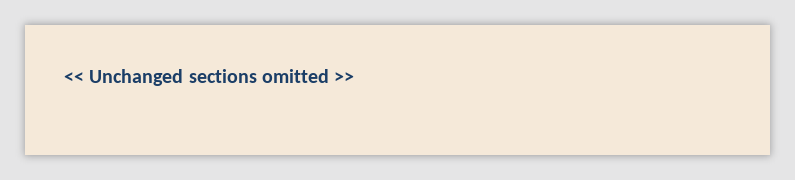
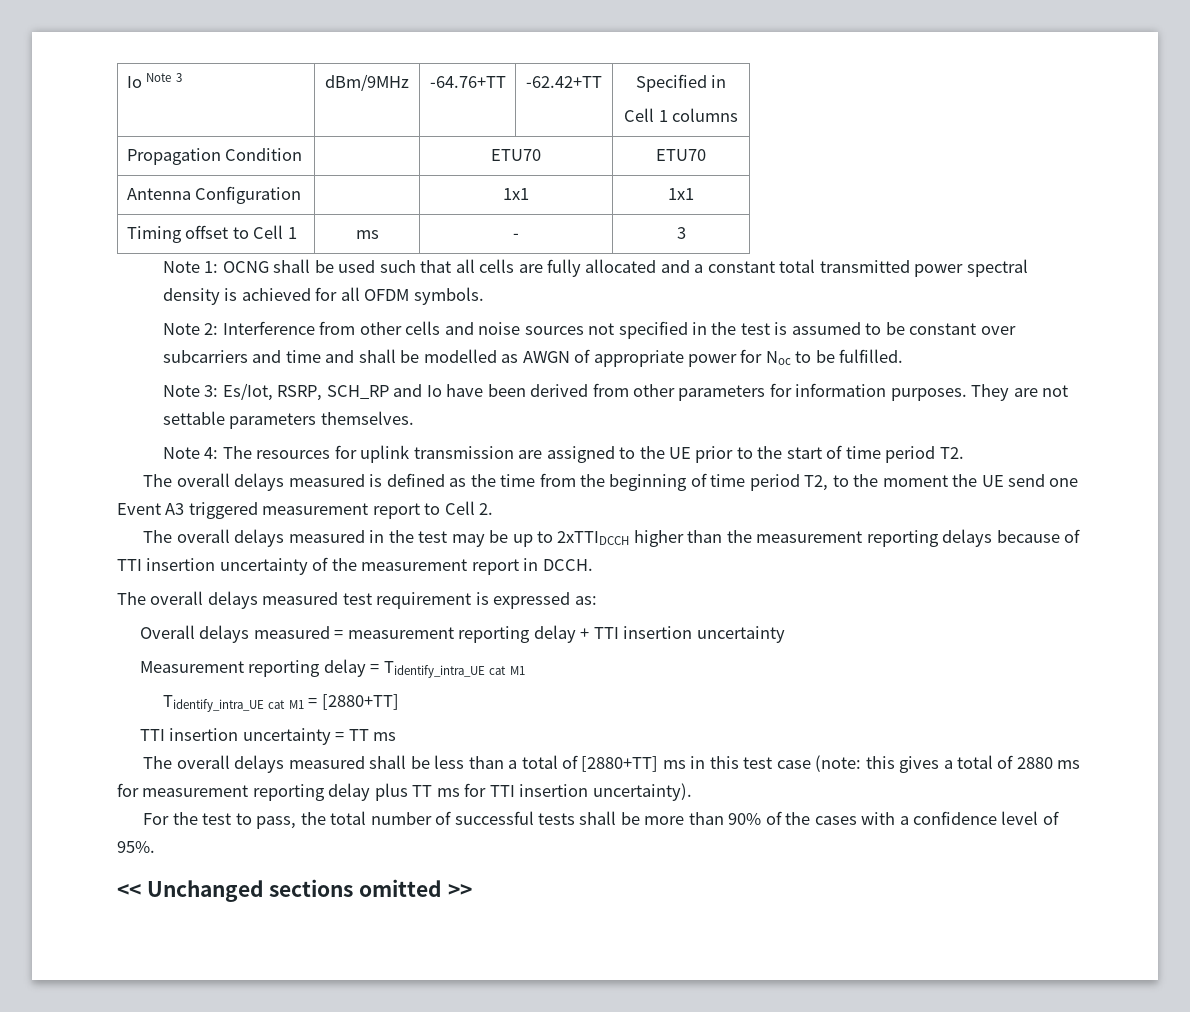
+ Io Note 3 | dBm/9MHz | -64.76+TT | -62.42+TT | Specified in
+ Cell 1 columns
+ Propagation Condition | | ETU70 | ETU70
+ Antenna Configuration | | 1x1 | 1x1
+ Timing offset to Cell 1 | ms | - | 3
+ Note 1: OCNG shall be used such that all cells are fully allocated and a constant total transmitted power spectral density is achieved for all OFDM symbols.
+ Note 2: Interference from other cells and noise sources not specified in the test is assumed to be constant over subcarriers and time and shall be modelled as AWGN of appropriate power for Noc to be fulfilled.
+ Note 3: Es/Iot, RSRP, SCH_RP and Io have been derived from other parameters for information purposes. They are not settable parameters themselves.
+ Note 4: The resources for uplink transmission are assigned to the UE prior to the start of time period T2.
+ The overall delays measured is defined as the time from the beginning of time period T2, to the moment the UE send one Event A3 triggered measurement report to Cell 2.
+ The overall delays measured in the test may be up to 2xTTIDCCH higher than the measurement reporting delays because of TTI insertion uncertainty of the measurement report in DCCH.
+ The overall delays measured test requirement is expressed as:
+ Overall delays measured = measurement reporting delay + TTI insertion uncertainty
+ Measurement reporting delay = Tidentify_intra_UE cat M1
+ Tidentify_intra_UE cat M1 = [2880+TT]
+ TTI insertion uncertainty = TT ms
+ The overall delays measured shall be less than a total of [2880+TT] ms in this test case (note: this gives a total of 2880 ms for measurement reporting delay plus TT ms for TTI insertion uncertainty).
+ For the test to pass, the total number of successful tests shall be more than 90% of the cases with a confidence level of 95%.

